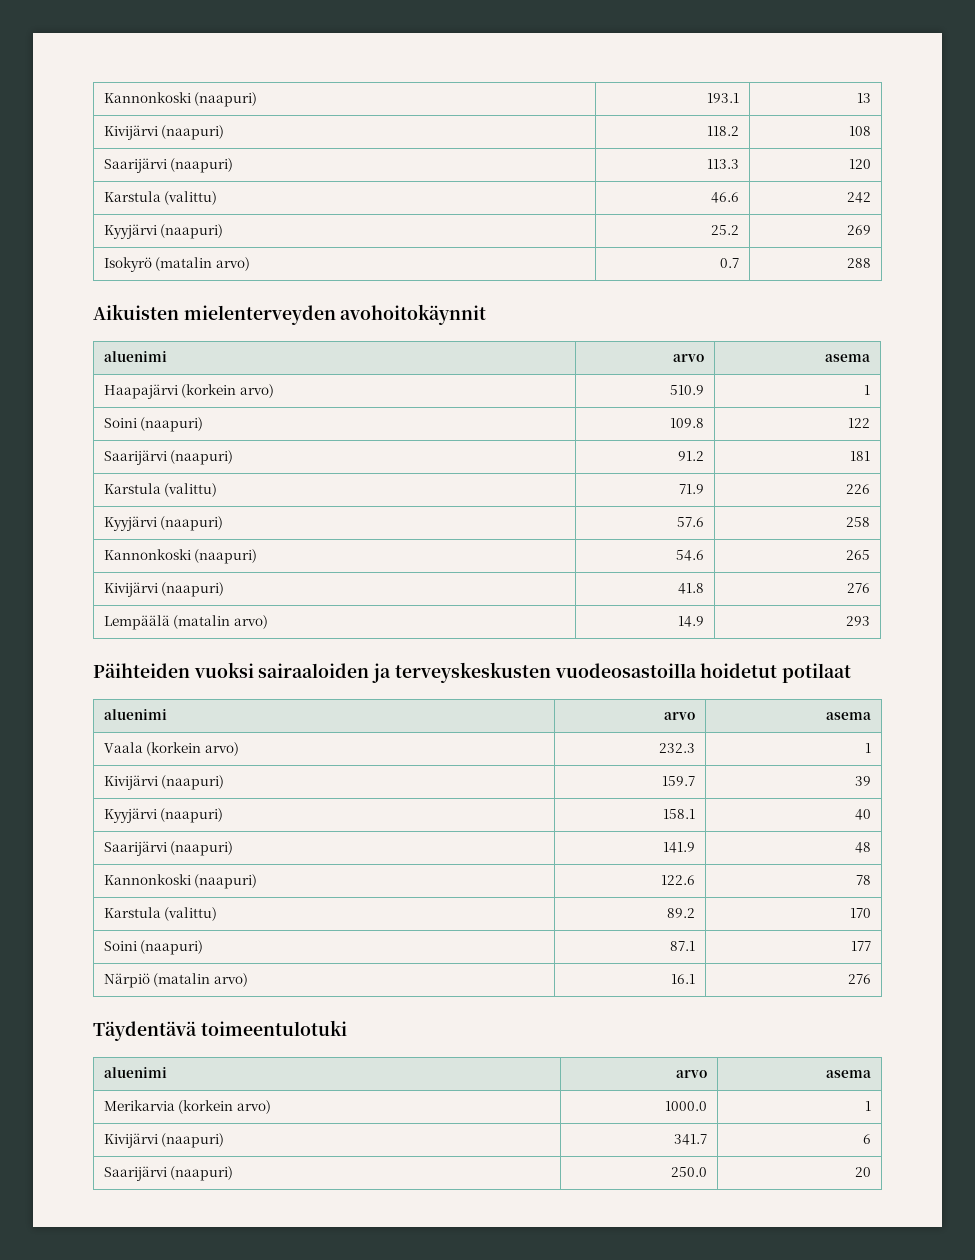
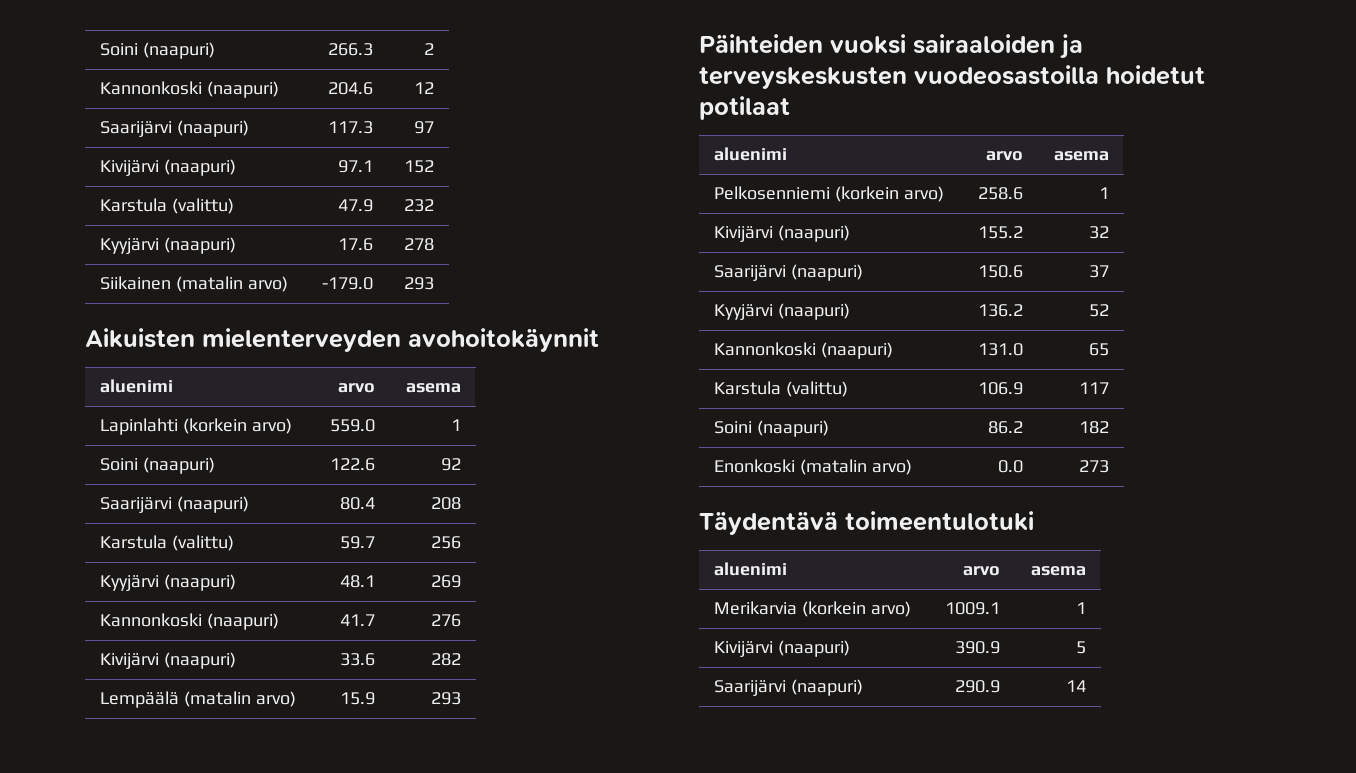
- Kannonkoski (naapuri) | 193.1 | 13
- Kivijärvi (naapuri) | 118.2 | 108
- Saarijärvi (naapuri) | 113.3 | 120
- Karstula (valittu) | 46.6 | 242
- Kyyjärvi (naapuri) | 25.2 | 269
- Isokyrö (matalin arvo) | 0.7 | 288
+ Soini (naapuri) | 266.3 | 2
+ Kannonkoski (naapuri) | 204.6 | 12
+ Saarijärvi (naapuri) | 117.3 | 97
+ Kivijärvi (naapuri) | 97.1 | 152
+ Karstula (valittu) | 47.9 | 232
+ Kyyjärvi (naapuri) | 17.6 | 278
+ Siikainen (matalin arvo) | -179.0 | 293
- Haapajärvi (korkein arvo) | 510.9 | 1
+ Lapinlahti (korkein arvo) | 559.0 | 1
- Soini (naapuri) | 109.8 | 122
- Saarijärvi (naapuri) | 91.2 | 181
- Karstula (valittu) | 71.9 | 226
- Kyyjärvi (naapuri) | 57.6 | 258
- Kannonkoski (naapuri) | 54.6 | 265
- Kivijärvi (naapuri) | 41.8 | 276
+ Soini (naapuri) | 122.6 | 92
+ Saarijärvi (naapuri) | 80.4 | 208
+ Karstula (valittu) | 59.7 | 256
+ Kyyjärvi (naapuri) | 48.1 | 269
+ Kannonkoski (naapuri) | 41.7 | 276
+ Kivijärvi (naapuri) | 33.6 | 282
- Lempäälä (matalin arvo) | 14.9 | 293
+ Lempäälä (matalin arvo) | 15.9 | 293
- Vaala (korkein arvo) | 232.3 | 1
- Kivijärvi (naapuri) | 159.7 | 39
- Kyyjärvi (naapuri) | 158.1 | 40
- Saarijärvi (naapuri) | 141.9 | 48
- Kannonkoski (naapuri) | 122.6 | 78
- Karstula (valittu) | 89.2 | 170
- Soini (naapuri) | 87.1 | 177
- Närpiö (matalin arvo) | 16.1 | 276
+ Pelkosenniemi (korkein arvo) | 258.6 | 1
+ Kivijärvi (naapuri) | 155.2 | 32
+ Saarijärvi (naapuri) | 150.6 | 37
+ Kyyjärvi (naapuri) | 136.2 | 52
+ Kannonkoski (naapuri) | 131.0 | 65
+ Karstula (valittu) | 106.9 | 117
+ Soini (naapuri) | 86.2 | 182
+ Enonkoski (matalin arvo) | 0.0 | 273
- Merikarvia (korkein arvo) | 1000.0 | 1
- Kivijärvi (naapuri) | 341.7 | 6
- Saarijärvi (naapuri) | 250.0 | 20
+ Merikarvia (korkein arvo) | 1009.1 | 1
+ Kivijärvi (naapuri) | 390.9 | 5
+ Saarijärvi (naapuri) | 290.9 | 14

